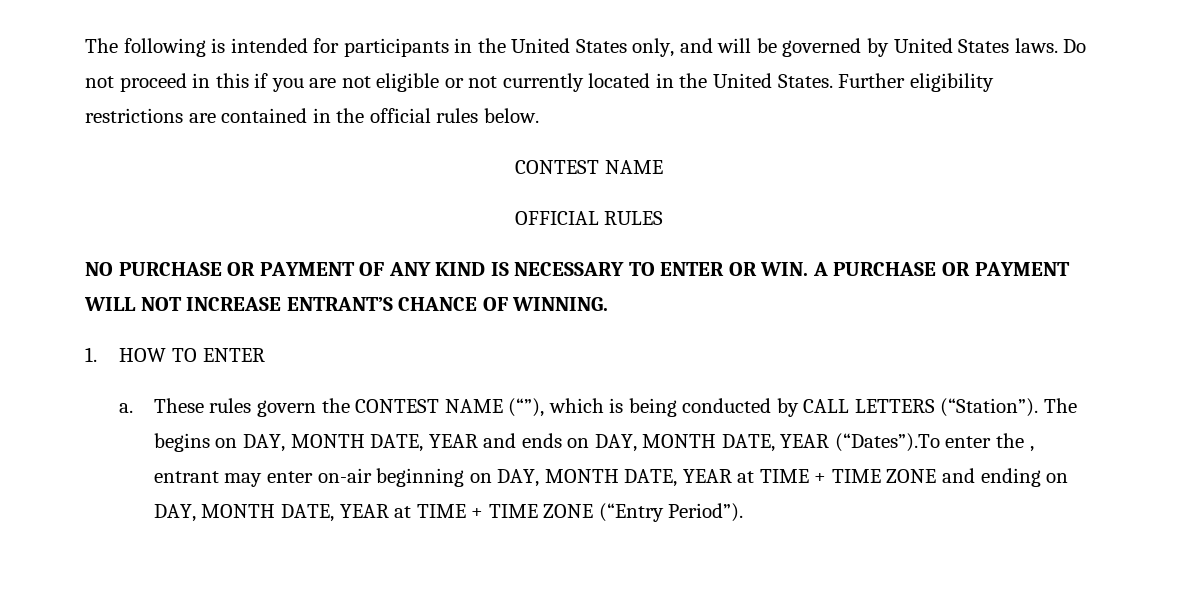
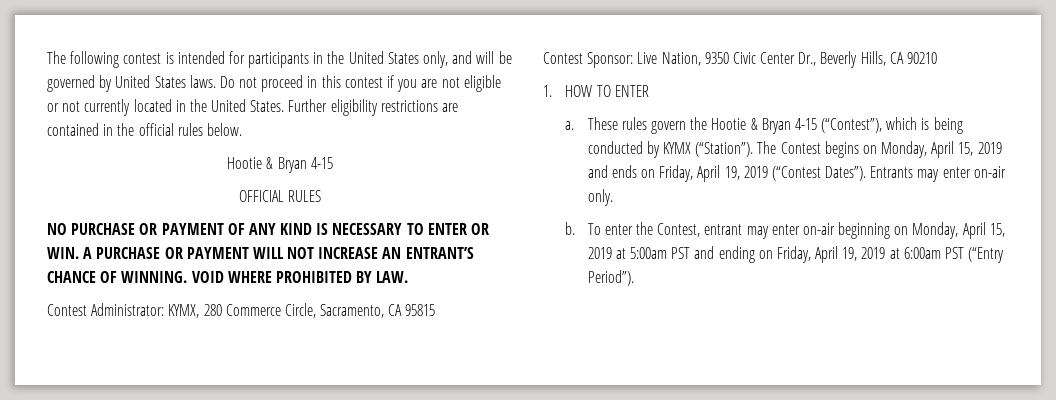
- The following is intended for participants in the United States only, and will be governed by United States laws.
+ The following contest is intended for participants in the United States only, and will be governed by United States laws.
- Do not proceed in this if you are not eligible or not currently located in the United States.
+ Do not proceed in this contest if you are not eligible or not currently located in the United States.
  Further eligibility restrictions are contained in the official rules below.
- CONTEST NAME
+ Hootie & Bryan 4-15
- NO PURCHASE OR PAYMENT OF ANY KIND IS NECESSARY TO ENTER OR WIN. A PURCHASE OR PAYMENT WILL NOT INCREASE ENTRANT’S CHANCE OF WINNING.
+ NO PURCHASE OR PAYMENT OF ANY KIND IS NECESSARY TO ENTER OR WIN. A PURCHASE OR PAYMENT WILL NOT INCREASE AN ENTRANT’S CHANCE OF WINNING. VOID WHERE PROHIBITED BY LAW.
+ Contest Administrator: KYMX, 280 Commerce Circle, Sacramento, CA 95815
+ Contest Sponsor: Live Nation, 9350 Civic Center Dr., Beverly Hills, CA 90210
- These rules govern the CONTEST NAME (“”), which is being conducted by CALL LETTERS (“Station”).
+ These rules govern the Hootie & Bryan 4-15 (“Contest”), which is being conducted by KYMX (“Station”).
- The begins on DAY, MONTH DATE, YEAR and ends on DAY, MONTH DATE, YEAR (“Dates”).To enter the , entrant may enter on-air beginning on DAY, MONTH DATE, YEAR at TIME + TIME ZONE and ending on DAY, MONTH DATE, YEAR at TIME + TIME ZONE (“Entry Period”).
+ The Contest begins on Monday, April 15, 2019 and ends on Friday, April 19, 2019 (“Contest Dates”). Entrants may enter on-air only.
+ b. To enter the Contest, entrant may enter on-air beginning on Monday, April 15, 2019 at 5:00am PST and ending on Friday, April 19, 2019 at 6:00am PST (“Entry Period”).

